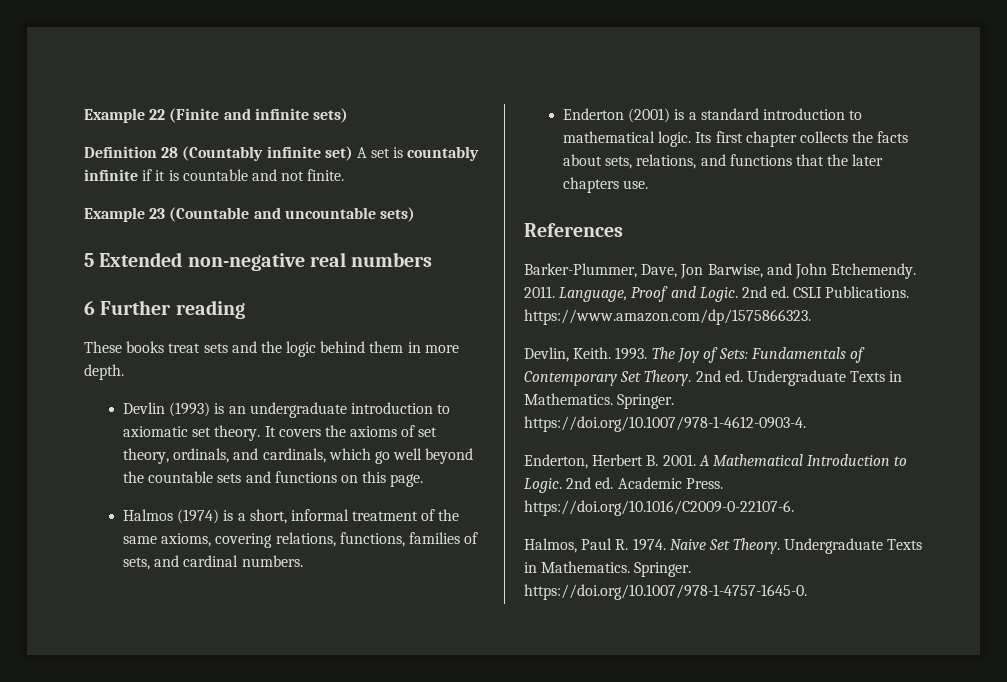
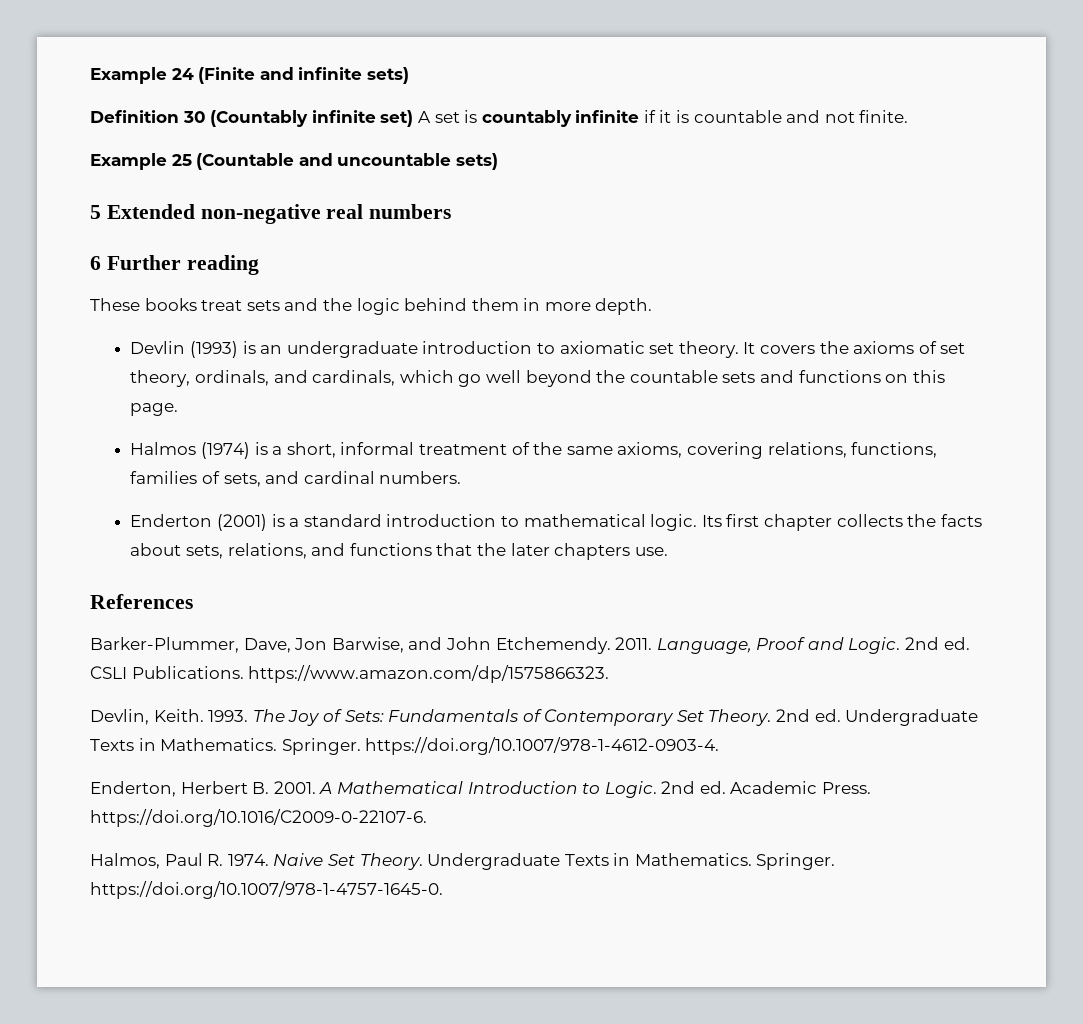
- Example 22 (Finite and infinite sets)
+ Example 24 (Finite and infinite sets)
- Definition 28 (Countably infinite set) A set is countably infinite if it is countable and not finite.
+ Definition 30 (Countably infinite set) A set is countably infinite if it is countable and not finite.
- Example 23 (Countable and uncountable sets)
+ Example 25 (Countable and uncountable sets)

